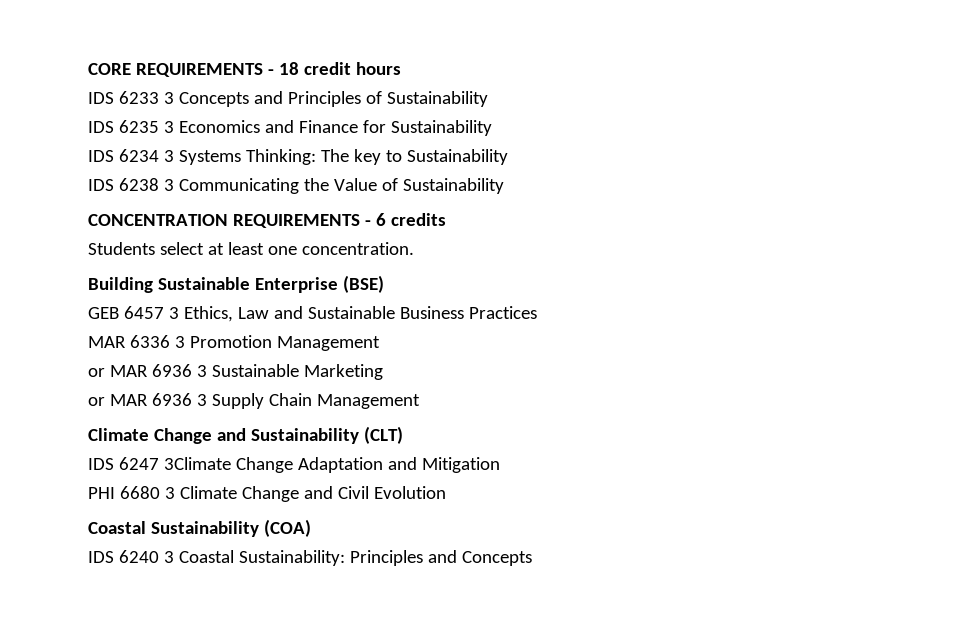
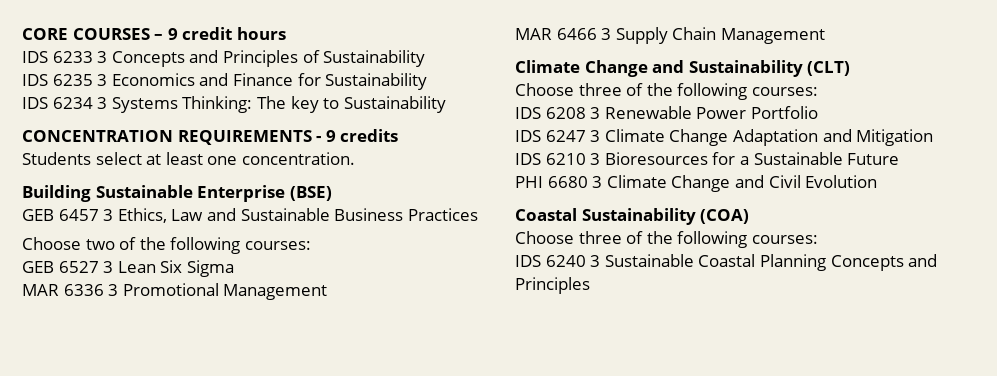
- CORE REQUIREMENTS - 18 credit hours
+ CORE COURSES – 9 credit hours
- IDS 6238 3 Communicating the Value of Sustainability
- CONCENTRATION REQUIREMENTS - 6 credits
+ CONCENTRATION REQUIREMENTS - 9 credits
+ Choose two of the following courses:
+ GEB 6527 3 Lean Six Sigma
- MAR 6336 3 Promotion Management
- or MAR 6936 3 Sustainable Marketing
- or MAR 6936 3 Supply Chain Management
+ MAR 6336 3 Promotional Management
+ MAR 6466 3 Supply Chain Management
  Climate Change and Sustainability (CLT)
+ Choose three of the following courses:
+ IDS 6208 3 Renewable Power Portfolio
- IDS 6247 3Climate Change Adaptation and Mitigation
+ IDS 6247 3 Climate Change Adaptation and Mitigation
+ IDS 6210 3 Bioresources for a Sustainable Future
  Coastal Sustainability (COA)
- IDS 6240 3 Coastal Sustainability: Principles and Concepts
+ Choose three of the following courses:
+ IDS 6240 3 Sustainable Coastal Planning Concepts and Principles

